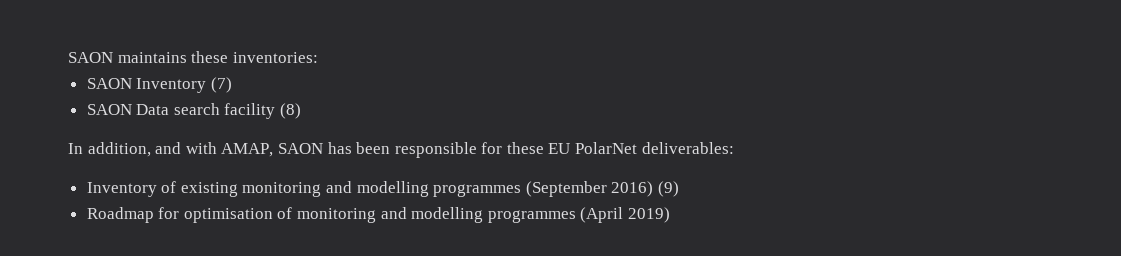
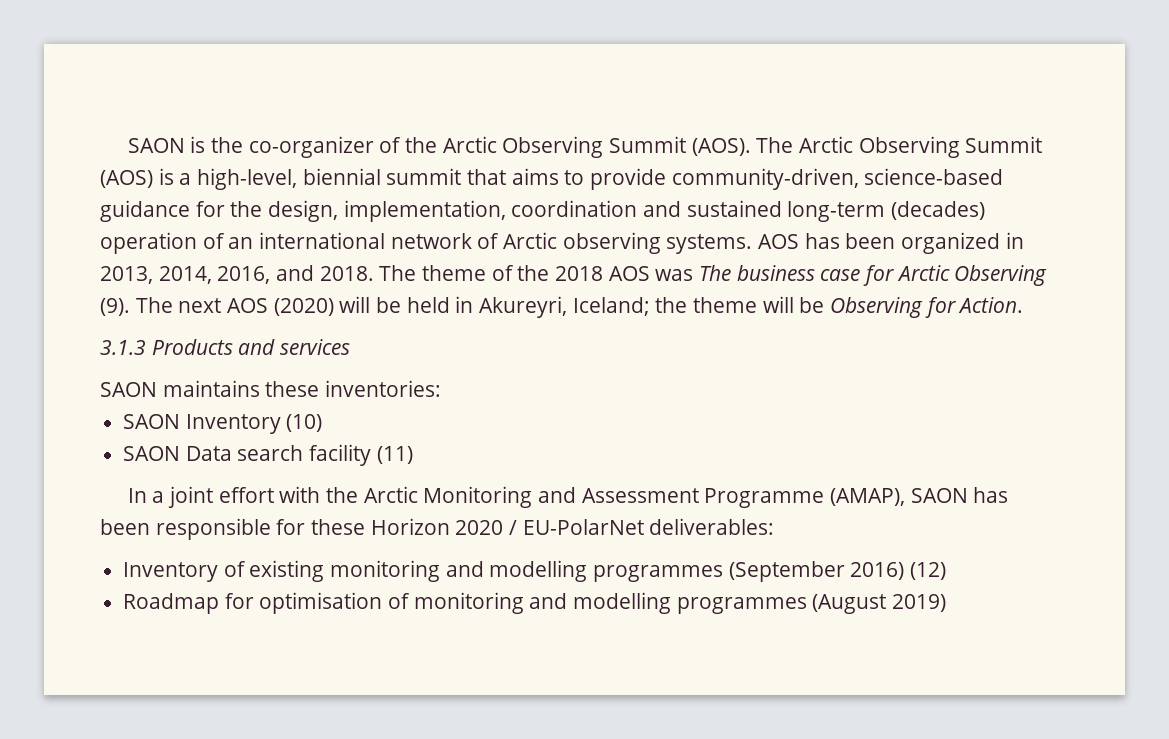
+ SAON is the co-organizer of the Arctic Observing Summit (AOS). The Arctic Observing Summit (AOS) is a high-level, biennial summit that aims to provide community-driven, science-based guidance for the design, implementation, coordination and sustained long-term (decades) operation of an international network of Arctic observing systems. AOS has been organized in 2013, 2014, 2016, and 2018. The theme of the 2018 AOS was The business case for Arctic Observing (9). The next AOS (2020) will be held in Akureyri, Iceland; the theme will be Observing for Action.
+ 3.1.3 Products and services
- SAON Inventory (7)
+ SAON Inventory (10)
- SAON Data search facility (8)
+ SAON Data search facility (11)
- In addition, and with AMAP, SAON has been responsible for these EU PolarNet deliverables:
+ In a joint effort with the Arctic Monitoring and Assessment Programme (AMAP), SAON has been responsible for these Horizon 2020 / EU-PolarNet deliverables:
- Inventory of existing monitoring and modelling programmes (September 2016) (9)
+ Inventory of existing monitoring and modelling programmes (September 2016) (12)
- Roadmap for optimisation of monitoring and modelling programmes (April 2019)
+ Roadmap for optimisation of monitoring and modelling programmes (August 2019)

